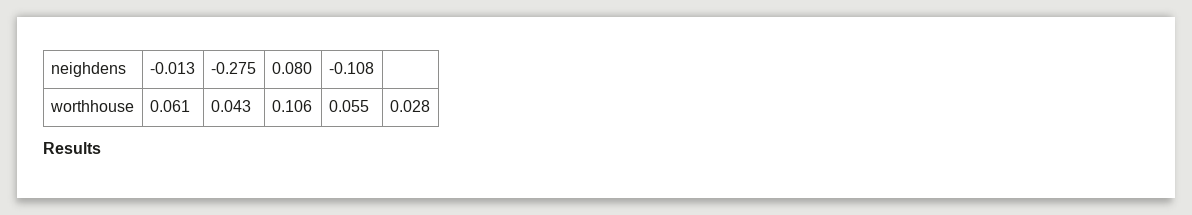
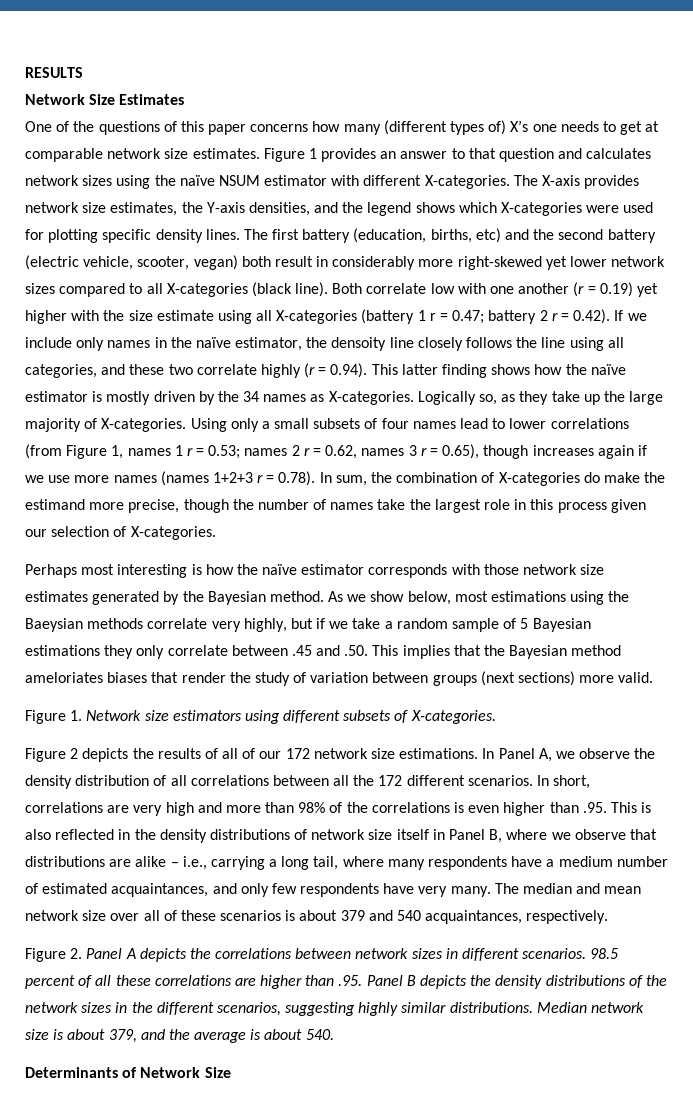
- neighdens | -0.013 | -0.275 | 0.080 | -0.108 |
- worthhouse | 0.061 | 0.043 | 0.106 | 0.055 | 0.028
- Results
+ RESULTS
+ Network Size Estimates
+ One of the questions of this paper concerns how many (different types of) X’s one needs to get at comparable network size estimates. Figure 1 provides an answer to that question and calculates network sizes using the naïve NSUM estimator with different X-categories. The X-axis provides network size estimates, the Y-axis densities, and the legend shows which X-categories were used for plotting specific density lines. The first battery (education, births, etc) and the second battery (electric vehicle, scooter, vegan) both result in considerably more right-skewed yet lower network sizes compared to all X-categories (black line). Both correlate low with one another (r = 0.19) yet higher with the size estimate using all X-categories (battery 1 r = 0.47; battery 2 r = 0.42). If we include only names in the naïve estimator, the densoity line closely follows the line using all categories, and these two correlate highly (r = 0.94). This latter finding shows how the naïve estimator is mostly driven by the 34 names as X-categories. Logically so, as they take up the large majority of X-categories. Using only a small subsets of four names lead to lower correlations (from Figure 1, names 1 r = 0.53; names 2 r = 0.62, names 3 r = 0.65), though increases again if we use more names (names 1+2+3 r = 0.78). In sum, the combination of X-categories do make the estimand more precise, though the number of names take the largest role in this process given our selection of X-categories.
+ Perhaps most interesting is how the naïve estimator corresponds with those network size estimates generated by the Bayesian method. As we show below, most estimations using the Baeysian methods correlate very highly, but if we take a random sample of 5 Bayesian estimations they only correlate between .45 and .50. This implies that the Bayesian method ameloriates biases that render the study of variation between groups (next sections) more valid.
+ Figure 1. Network size estimators using different subsets of X-categories.
+ Figure 2 depicts the results of all of our 172 network size estimations. In Panel A, we observe the density distribution of all correlations between all the 172 different scenarios. In short, correlations are very high and more than 98% of the correlations is even higher than .95. This is also reflected in the density distributions of network size itself in Panel B, where we observe that distributions are alike – i.e., carrying a long tail, where many respondents have a medium number of estimated acquaintances, and only few respondents have very many. The median and mean network size over all of these scenarios is about 379 and 540 acquaintances, respectively.
+ Figure 2. Panel A depicts the correlations between network sizes in different scenarios. 98.5 percent of all these correlations are higher than .95. Panel B depicts the density distributions of the network sizes in the different scenarios, suggesting highly similar distributions. Median network size is about 379, and the average is about 540.
+ Determinants of Network Size

